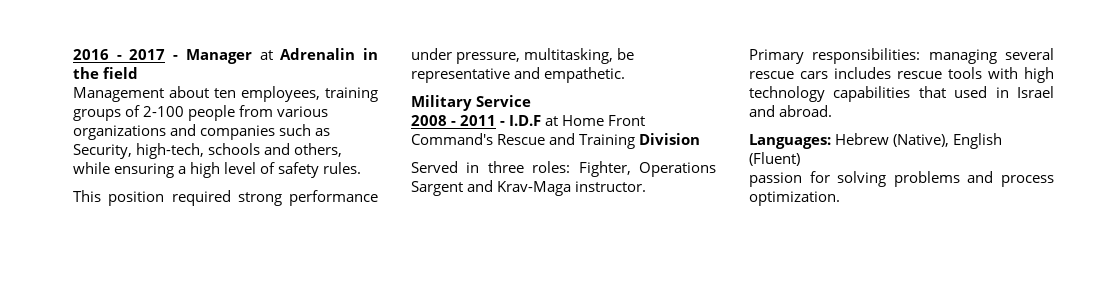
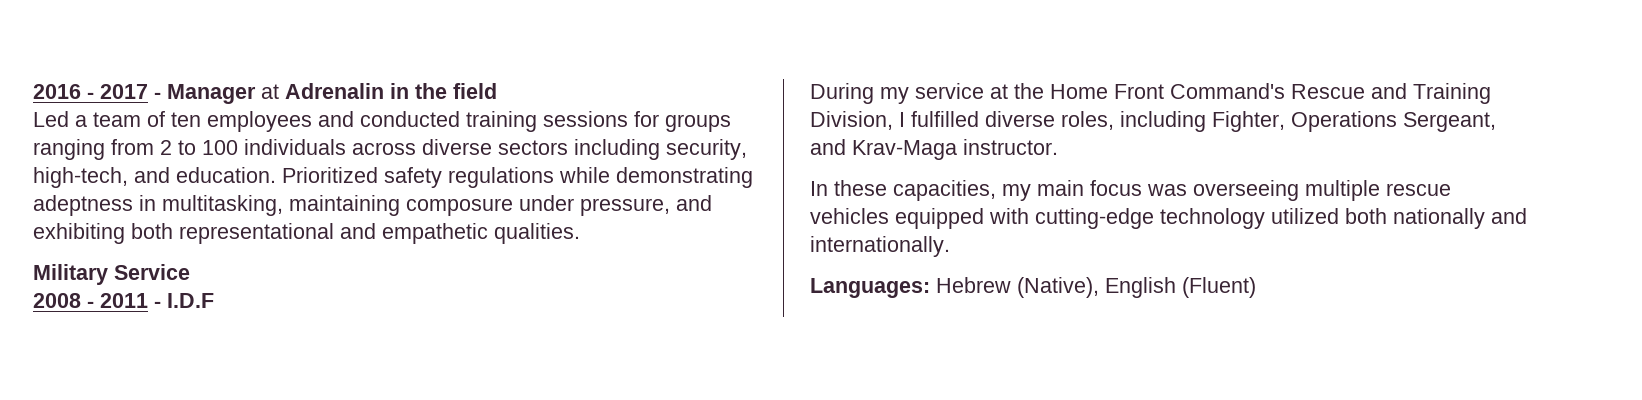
- Management about ten employees, training groups of 2-100 people from various organizations and companies such as Security, high-tech, schools and others, while ensuring a high level of safety rules.
- This position required strong performance under pressure, multitasking, be representative and empathetic.
+ Led a team of ten employees and conducted training sessions for groups ranging from 2 to 100 individuals across diverse sectors including security, high-tech, and education. Prioritized safety regulations while demonstrating adeptness in multitasking, maintaining composure under pressure, and exhibiting both representational and empathetic qualities.
- 2008 - 2011 - I.D.F at Home Front Command's Rescue and Training Division
- Served in three roles: Fighter, Operations Sargent and Krav-Maga instructor.
+ 2008 - 2011 - I.D.F
+ During my service at the Home Front Command's Rescue and Training Division, I fulfilled diverse roles, including Fighter, Operations Sergeant, and Krav-Maga instructor.
- Primary responsibilities: managing several rescue cars includes rescue tools with high technology capabilities that used in Israel and abroad.
+ In these capacities, my main focus was overseeing multiple rescue vehicles equipped with cutting-edge technology utilized both nationally and internationally.
- passion for solving problems and process optimization.

